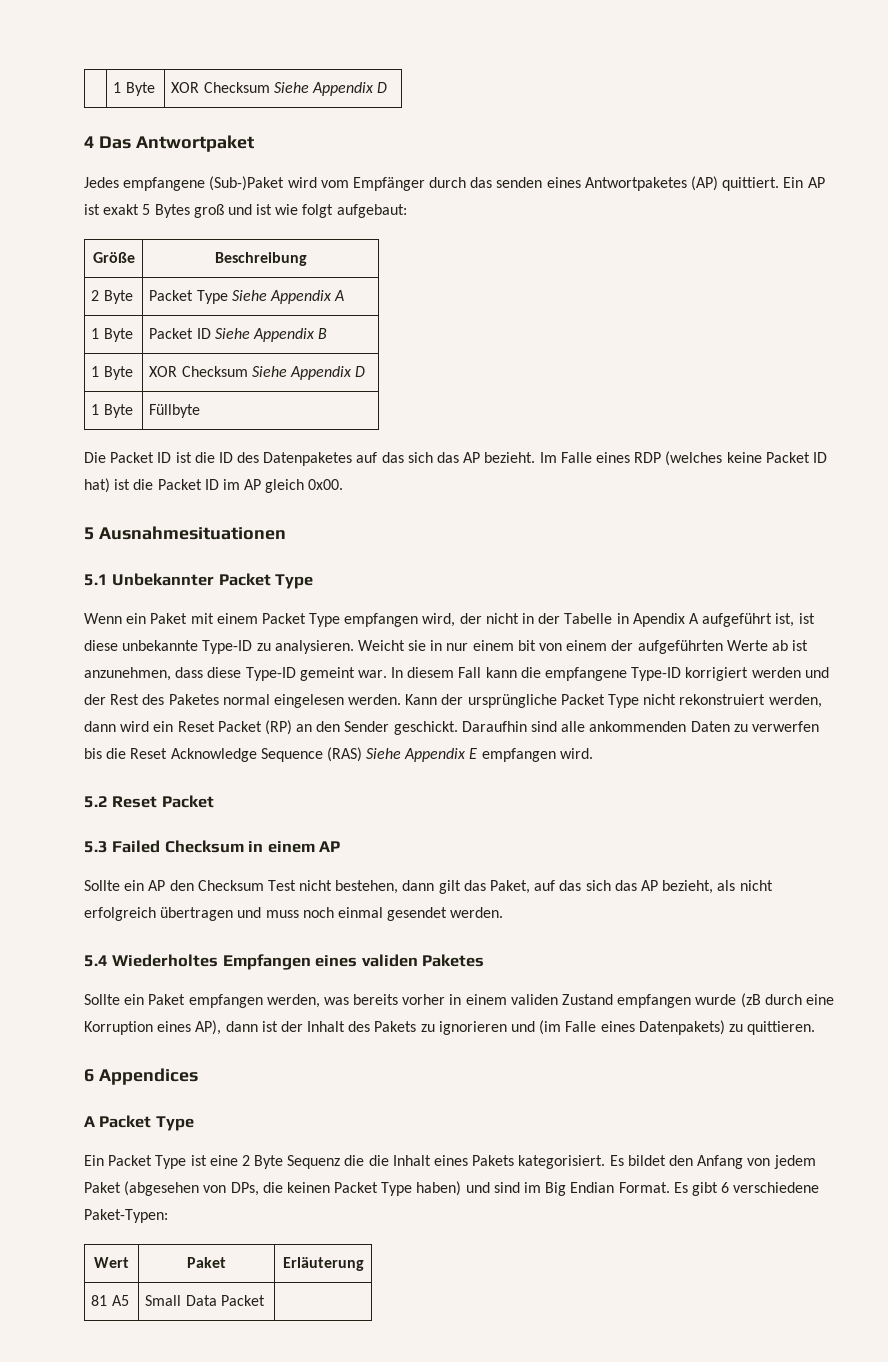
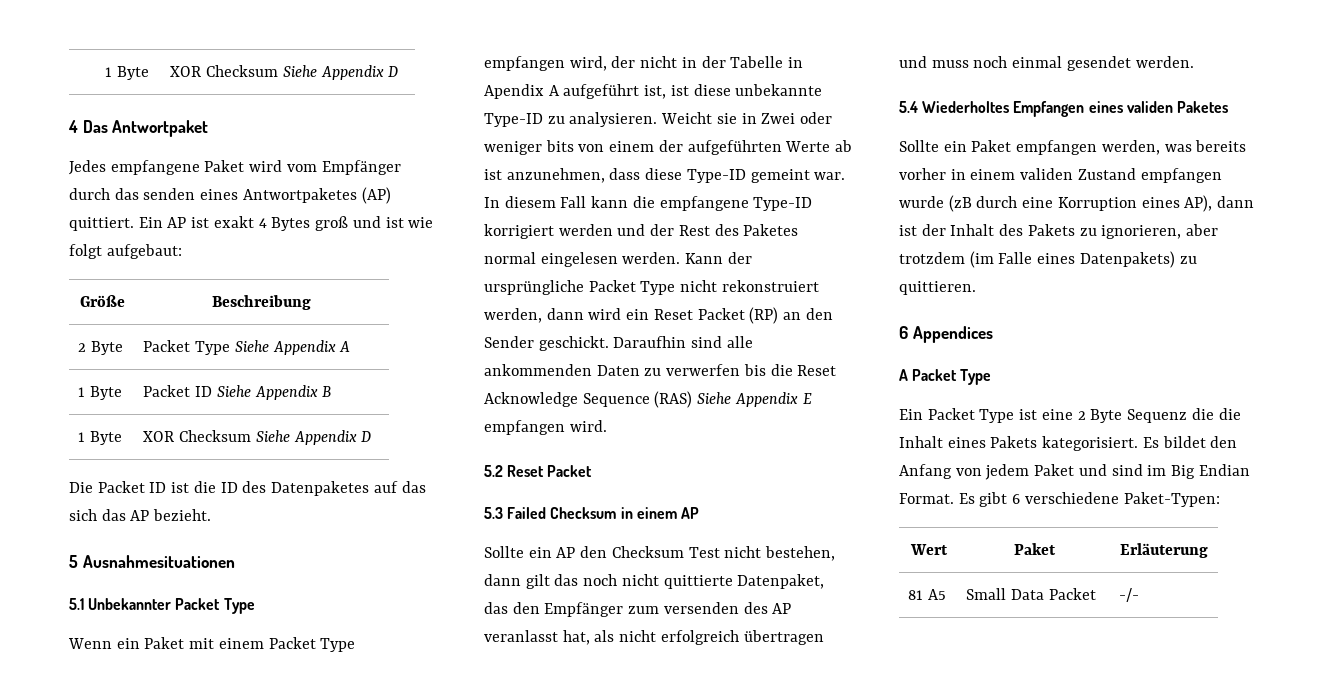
- Jedes empfangene (Sub-)Paket wird vom Empfänger durch das senden eines Antwortpaketes (AP) quittiert.
+ Jedes empfangene Paket wird vom Empfänger durch das senden eines Antwortpaketes (AP) quittiert.
- Ein AP ist exakt 5 Bytes groß und ist wie folgt aufgebaut:
+ Ein AP ist exakt 4 Bytes groß und ist wie folgt aufgebaut:
- 1 Byte | Füllbyte
- Im Falle eines RDP (welches keine Packet ID hat) ist die Packet ID im AP gleich 0x00.
- Weicht sie in nur einem bit von einem der aufgeführten Werte ab ist anzunehmen, dass diese Type-ID gemeint war.
+ Weicht sie in Zwei oder weniger bits von einem der aufgeführten Werte ab ist anzunehmen, dass diese Type-ID gemeint war.
- Sollte ein AP den Checksum Test nicht bestehen, dann gilt das Paket, auf das sich das AP bezieht, als nicht erfolgreich übertragen und muss noch einmal gesendet werden.
+ Sollte ein AP den Checksum Test nicht bestehen, dann gilt das noch nicht quittierte Datenpaket, das den Empfänger zum versenden des AP veranlasst hat, als nicht erfolgreich übertragen und muss noch einmal gesendet werden.
- Sollte ein Paket empfangen werden, was bereits vorher in einem validen Zustand empfangen wurde (zB durch eine Korruption eines AP), dann ist der Inhalt des Pakets zu ignorieren und (im Falle eines Datenpakets) zu quittieren.
+ Sollte ein Paket empfangen werden, was bereits vorher in einem validen Zustand empfangen wurde (zB durch eine Korruption eines AP), dann ist der Inhalt des Pakets zu ignorieren, aber trotzdem (im Falle eines Datenpakets) zu quittieren.
- Es bildet den Anfang von jedem Paket (abgesehen von DPs, die keinen Packet Type haben) und sind im Big Endian Format.
+ Es bildet den Anfang von jedem Paket und sind im Big Endian Format.
- 81 A5 | Small Data Packet |
+ 81 A5 | Small Data Packet | -/-

